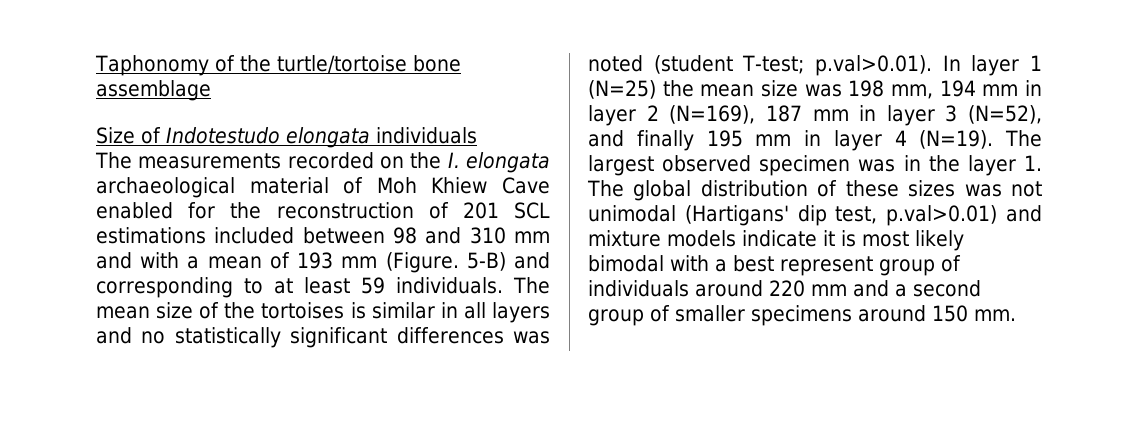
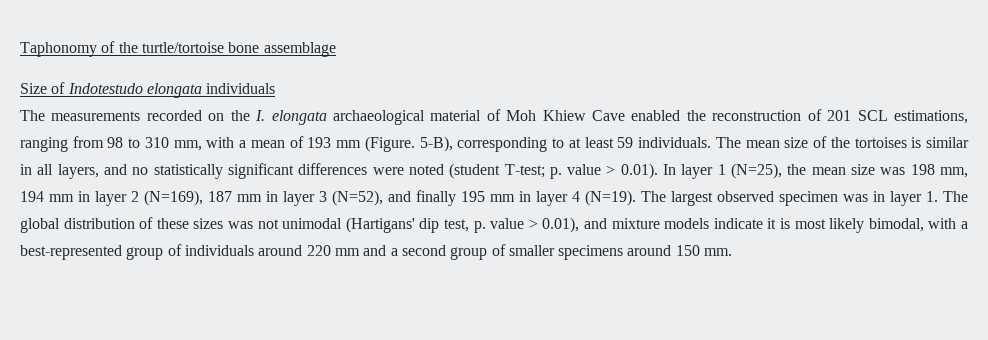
- The measurements recorded on the I. elongata archaeological material of Moh Khiew Cave enabled for the reconstruction of 201 SCL estimations included between 98 and 310 mm and with a mean of 193 mm (Figure.
+ The measurements recorded on the I. elongata archaeological material of Moh Khiew Cave enabled the reconstruction of 201 SCL estimations, ranging from 98 to 310 mm, with a mean of 193 mm (Figure.
- 5-B) and corresponding to at least 59 individuals.
+ 5-B), corresponding to at least 59 individuals.
- The mean size of the tortoises is similar in all layers and no statistically significant differences was noted (student T-test; p.val>0.01). In layer 1 (N=25) the mean size was 198 mm, 194 mm in layer 2 (N=169), 187 mm in layer 3 (N=52), and finally 195 mm in layer 4 (N=19).
+ The mean size of the tortoises is similar in all layers, and no statistically significant differences were noted (student T-test; p. value > 0.01). In layer 1 (N=25), the mean size was 198 mm, 194 mm in layer 2 (N=169), 187 mm in layer 3 (N=52), and finally 195 mm in layer 4 (N=19).
- The largest observed specimen was in the layer 1. The global distribution of these sizes was not unimodal (Hartigans' dip test, p.val>0.01) and mixture models indicate it is most likely bimodal with a best represent group of individuals around 220 mm and a second group of smaller specimens around 150 mm.
+ The largest observed specimen was in layer 1. The global distribution of these sizes was not unimodal (Hartigans' dip test, p. value > 0.01), and mixture models indicate it is most likely bimodal, with a best-represented group of individuals around 220 mm and a second group of smaller specimens around 150 mm.

